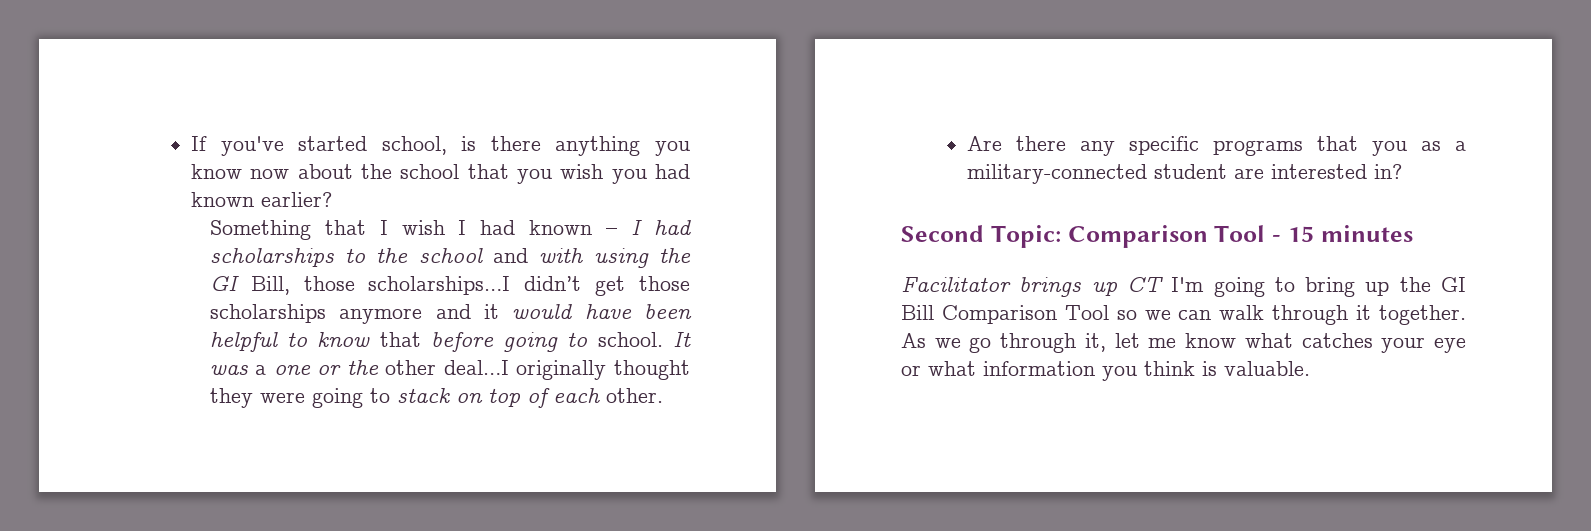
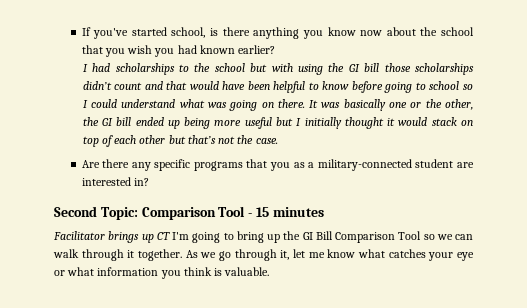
- Something that I wish I had known – I had scholarships to the school and with using the GI Bill, those scholarships…I didn’t get those scholarships anymore and it would have been helpful to know that before going to school.
+ I had scholarships to the school but with using the GI bill those scholarships didn’t count and that would have been helpful to know before going to school so I could understand what was going on there.
- It was a one or the other deal…I originally thought they were going to stack on top of each other.
+ It was basically one or the other, the GI bill ended up being more useful but I initially thought it would stack on top of each other but that’s not the case.

